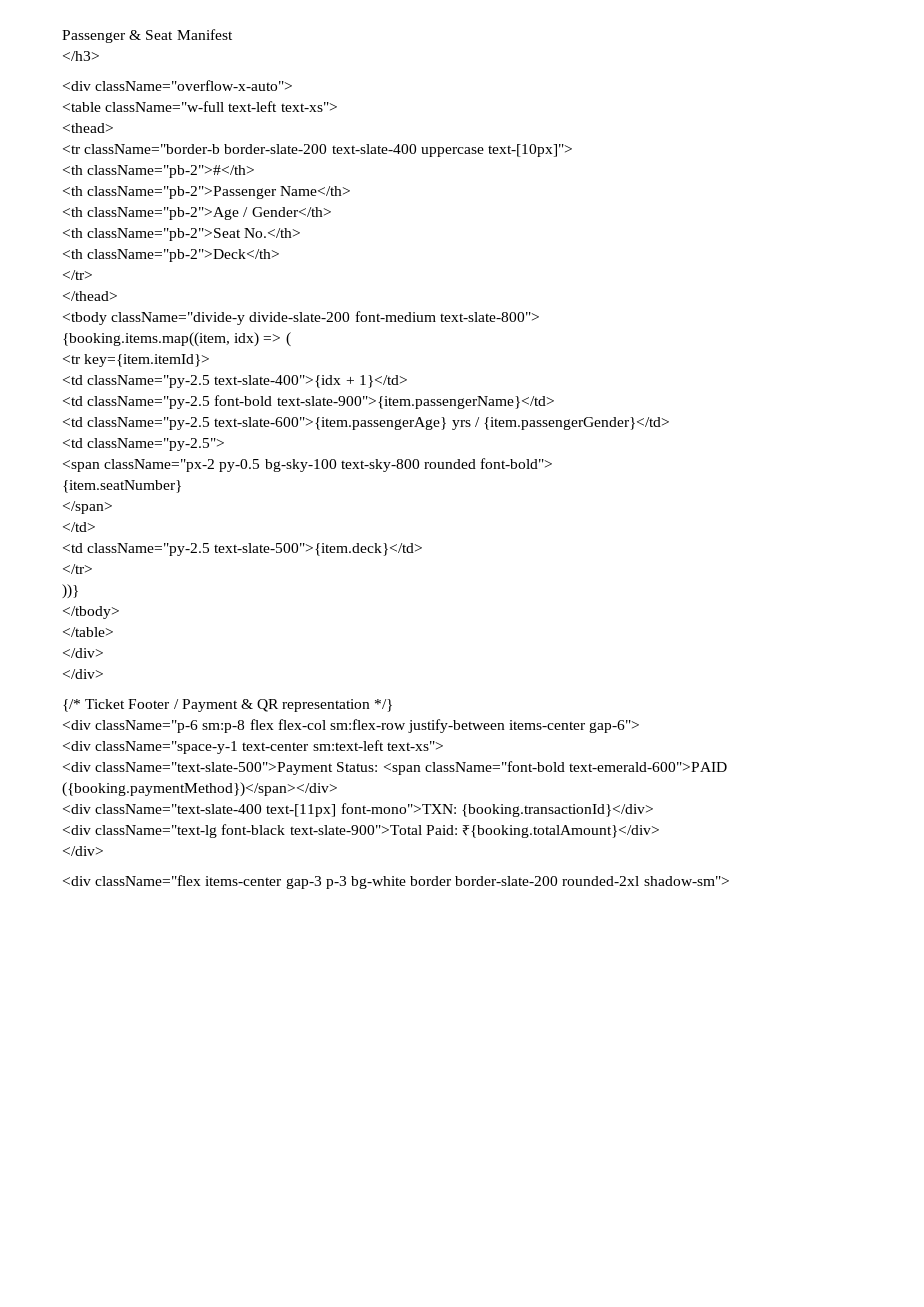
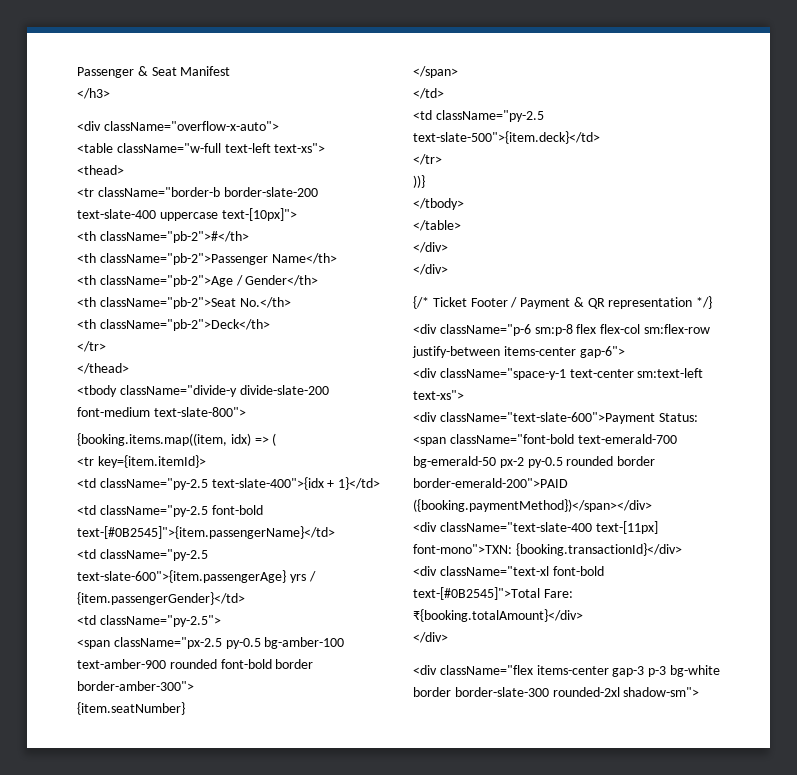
- <td className="py-2.5 font-bold text-slate-900">{item.passengerName}</td>
+ <td className="py-2.5 font-bold text-[#0B2545]">{item.passengerName}</td>
- <span className="px-2 py-0.5 bg-sky-100 text-sky-800 rounded font-bold">
+ <span className="px-2.5 py-0.5 bg-amber-100 text-amber-900 rounded font-bold border border-amber-300">
- <div className="text-slate-500">Payment Status: <span className="font-bold text-emerald-600">PAID ({booking.paymentMethod})</span></div>
+ <div className="text-slate-600">Payment Status: <span className="font-bold text-emerald-700 bg-emerald-50 px-2 py-0.5 rounded border border-emerald-200">PAID ({booking.paymentMethod})</span></div>
- <div className="text-lg font-black text-slate-900">Total Paid: ₹{booking.totalAmount}</div>
+ <div className="text-xl font-bold text-[#0B2545]">Total Fare: ₹{booking.totalAmount}</div>
- <div className="flex items-center gap-3 p-3 bg-white border border-slate-200 rounded-2xl shadow-sm">
+ <div className="flex items-center gap-3 p-3 bg-white border border-slate-300 rounded-2xl shadow-sm">

